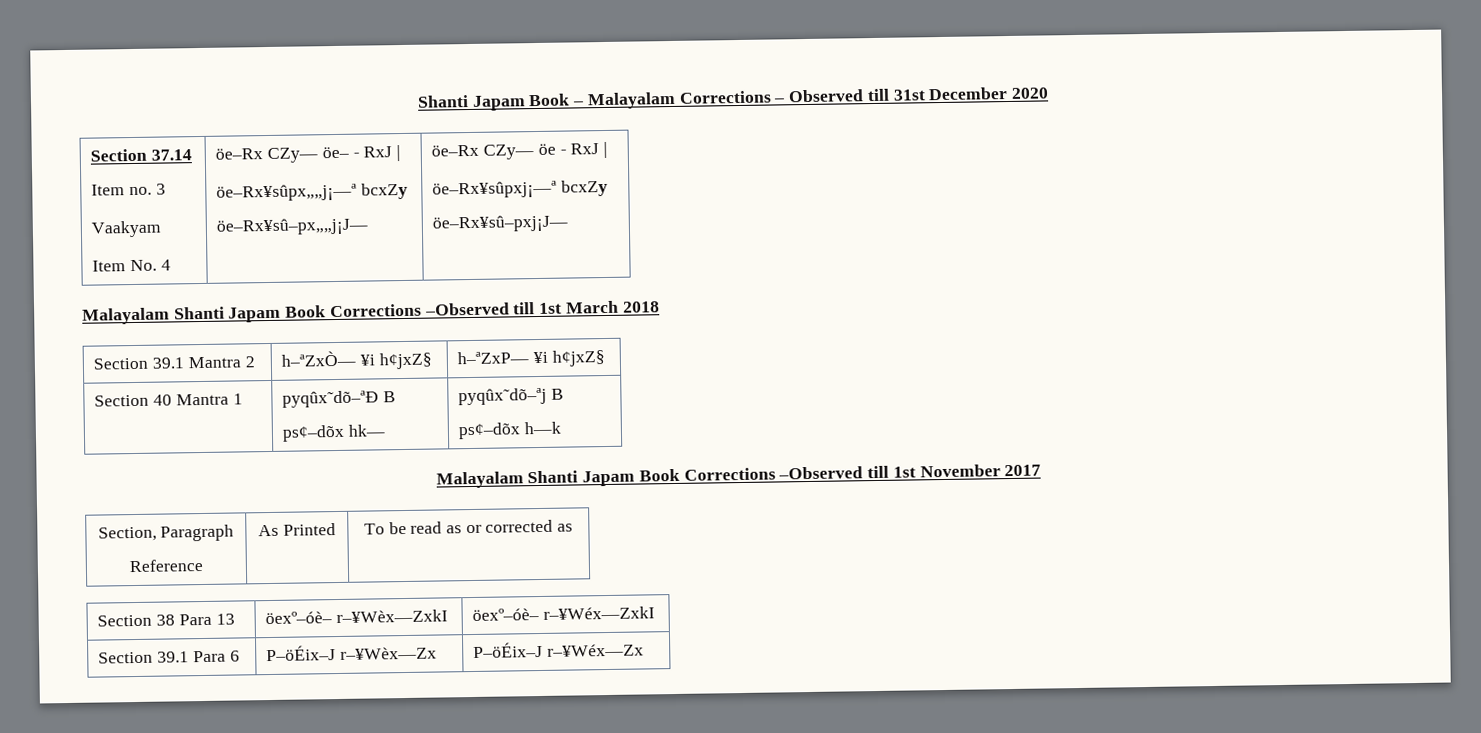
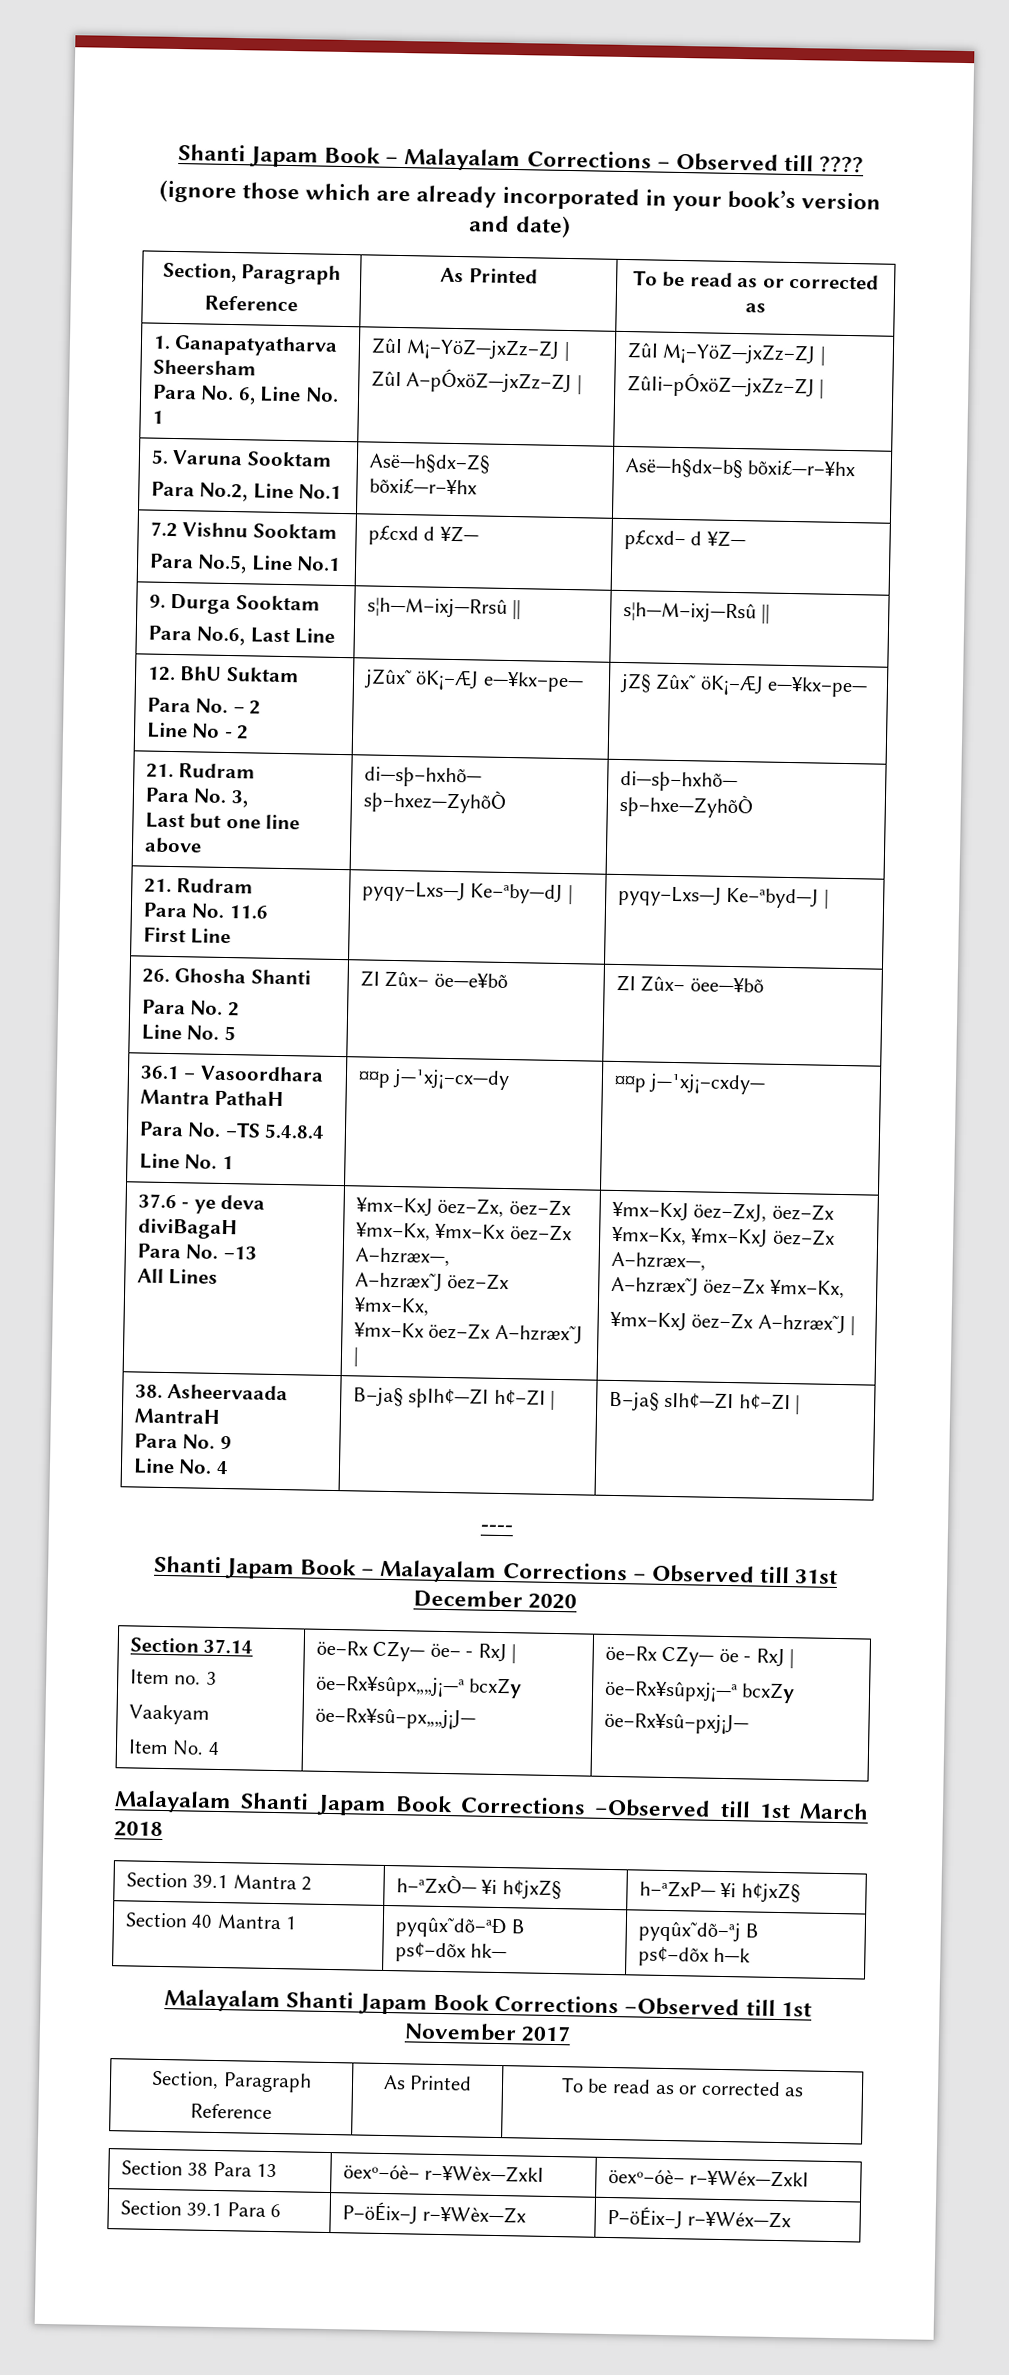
+ Shanti Japam Book – Malayalam Corrections – Observed till ????
+ (ignore those which are already incorporated in your book’s version and date)
+ Section, Paragraph
+ Reference | As Printed | To be read as or corrected as
+ 1. Ganapatyatharva Sheersham
+ Para No. 6, Line No. 1 | ZûI M¡–YöZ—jxZz–ZJ |
+ ZûI A–pÓxöZ—jxZz–ZJ | | ZûI M¡–YöZ—jxZz–ZJ |
+ ZûIi–pÓxöZ—jxZz–ZJ |
+ 5. Varuna Sooktam
+ Para No.2, Line No.1 | Asë—h§dx–Z§ bõxi£—r–¥hx | Asë—h§dx–b§ bõxi£—r–¥hx
+ 7.2 Vishnu Sooktam
+ Para No.5, Line No.1 | p£cxd d ¥Z— | p£cxd– d ¥Z—
+ 9. Durga Sooktam
+ Para No.6, Last Line | s¦h—M–ixj—Rrsû || | s¦h—M–ixj—Rsû ||
+ 12. BhU Suktam
+ Para No. – 2
+ Line No - 2 | jZûx˜ öK¡–ÆJ e—¥kx–pe— | jZ§ Zûx˜ öK¡–ÆJ e—¥kx–pe—
+ 21. Rudram
+ Para No. 3,
+ Last but one line above | di—sþ–hxhõ— sþ–hxez—ZyhõÒ | di—sþ–hxhõ— sþ–hxe—ZyhõÒ
+ 21. Rudram
+ Para No. 11.6
+ First Line | pyqy–Lxs—J Ke–ªby—dJ | | pyqy–Lxs—J Ke–ªbyd—J |
+ 26. Ghosha Shanti
+ Para No. 2
+ Line No. 5 | ZI Zûx– öe—e¥bõ | ZI Zûx– öee—¥bõ
+ 36.1 – Vasoordhara Mantra PathaH
+ Para No. –TS 5.4.8.4
+ Line No. 1 | ¤¤p j—¹xj¡–cx—dy | ¤¤p j—¹xj¡–cxdy—
+ 37.6 - ye deva diviBagaH
+ Para No. –13
+ All Lines | ¥mx–KxJ öez–Zx, öez–Zx ¥mx–Kx, ¥mx–Kx öez–Zx A–hzræx—,
+ A–hzræx˜J öez–Zx ¥mx–Kx,
+ ¥mx–Kx öez–Zx A–hzræx˜J | | ¥mx–KxJ öez–ZxJ, öez–Zx ¥mx–Kx, ¥mx–KxJ öez–Zx A–hzræx—,
+ A–hzræx˜J öez–Zx ¥mx–Kx,
+ ¥mx–KxJ öez–Zx A–hzræx˜J |
+ 38. Asheervaada MantraH
+ Para No. 9
+ Line No. 4 | B–ja§ sþIh¢—ZI h¢–ZI | | B–ja§ sIh¢—ZI h¢–ZI |
+ ----

